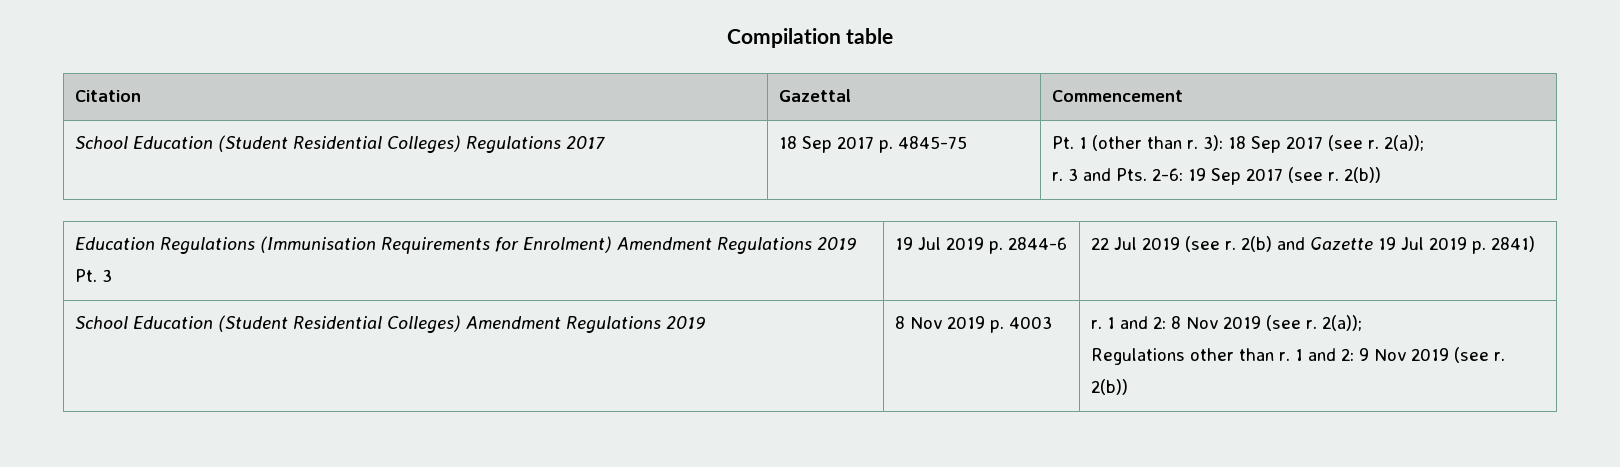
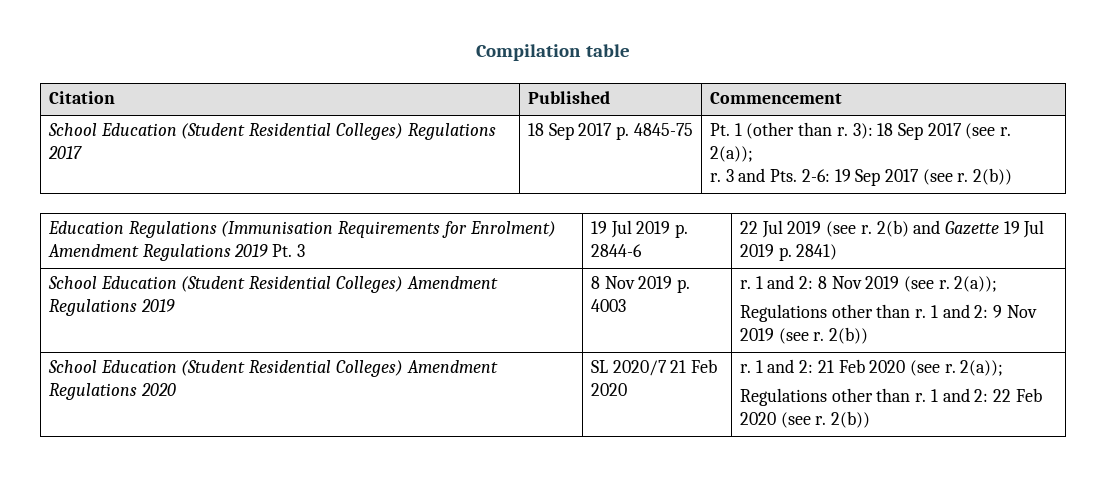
- Citation | Gazettal | Commencement
+ Citation | Published | Commencement
+ School Education (Student Residential Colleges) Amendment Regulations 2020 | SL 2020/7 21 Feb 2020 | r. 1 and 2: 21 Feb 2020 (see r. 2(a));
+ Regulations other than r. 1 and 2: 22 Feb 2020 (see r. 2(b))

